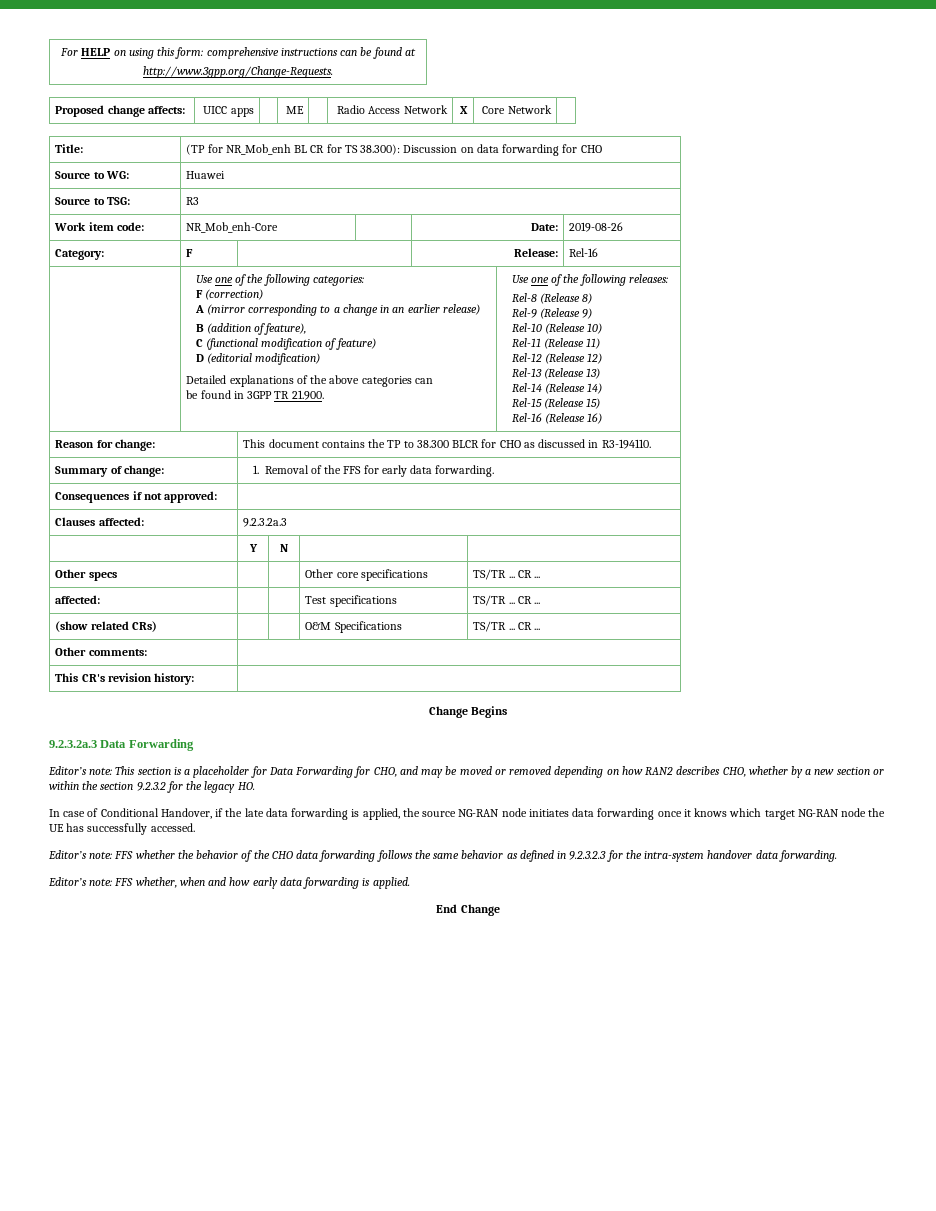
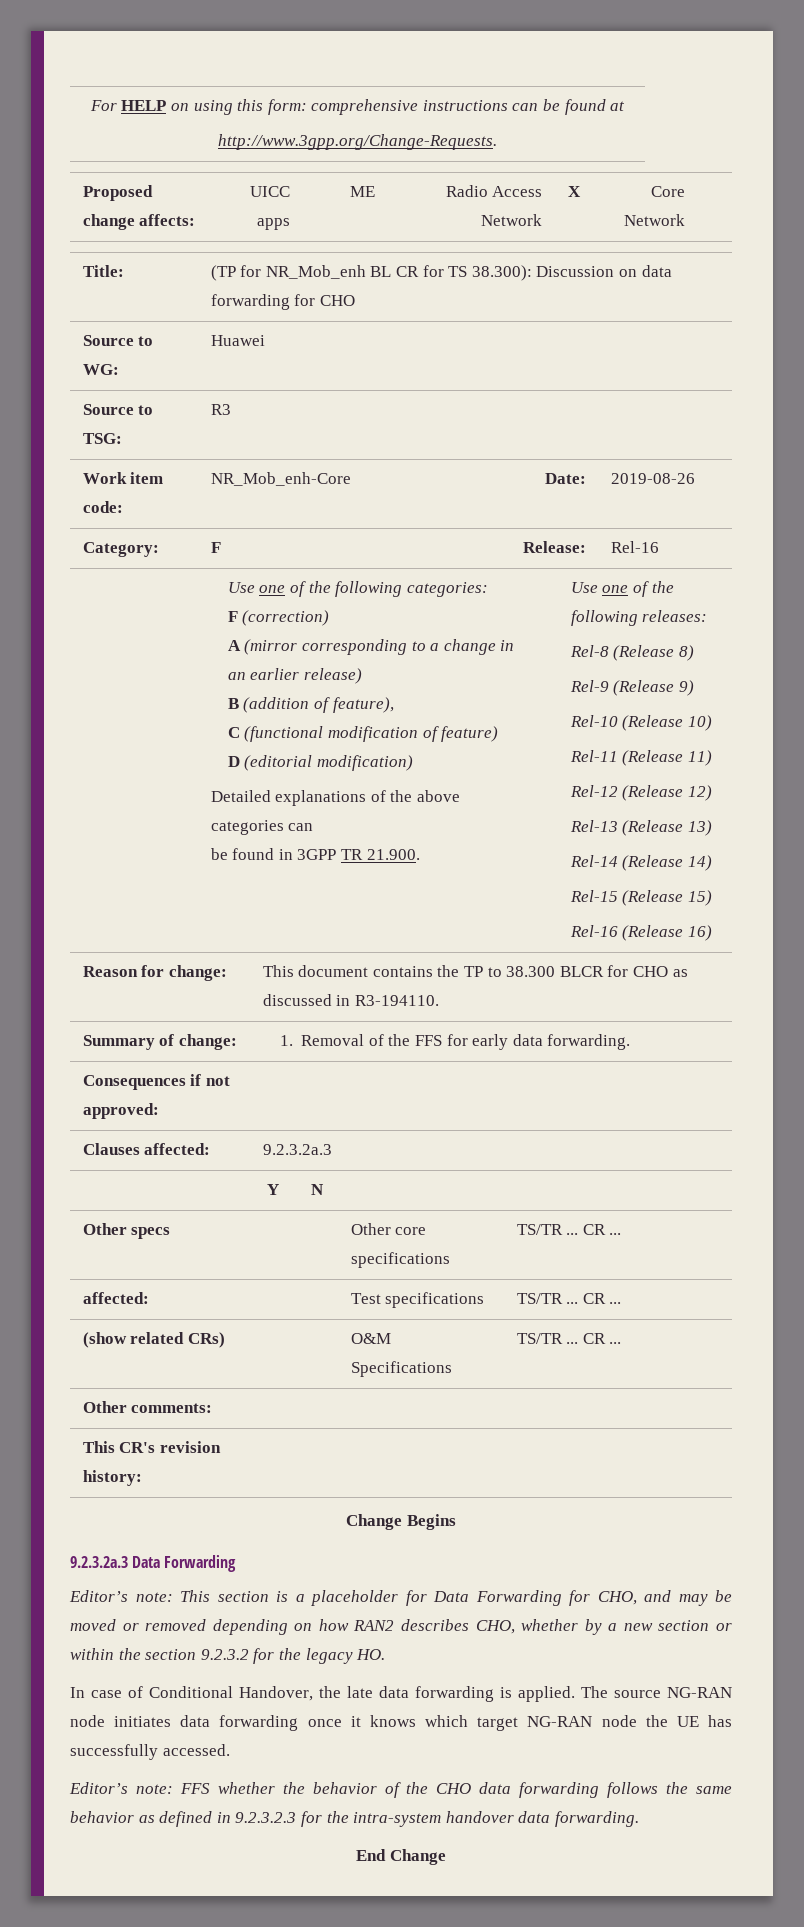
- In case of Conditional Handover, if the late data forwarding is applied, the source NG-RAN node initiates data forwarding once it knows which target NG-RAN node the UE has successfully accessed.
+ In case of Conditional Handover, the late data forwarding is applied. The source NG-RAN node initiates data forwarding once it knows which target NG-RAN node the UE has successfully accessed.
- Editor’s note: FFS whether, when and how early data forwarding is applied.

